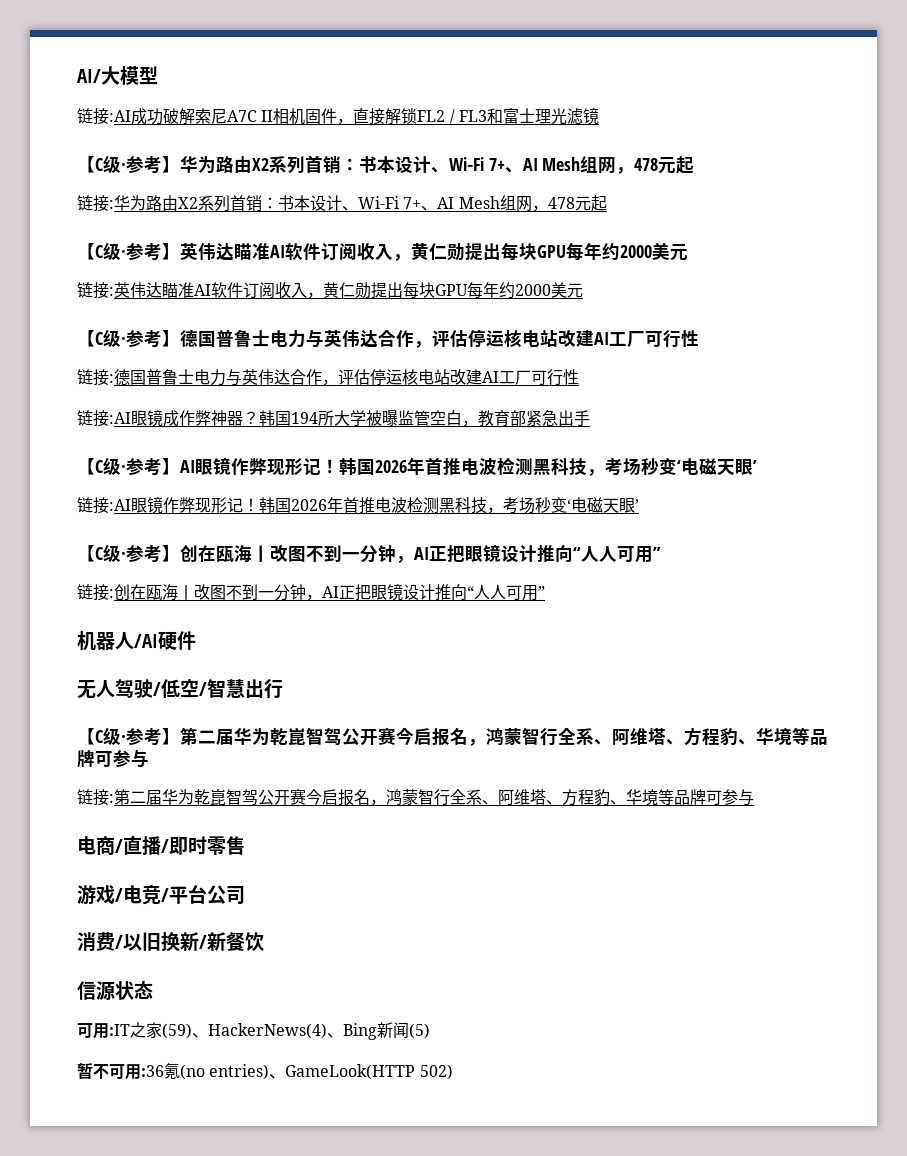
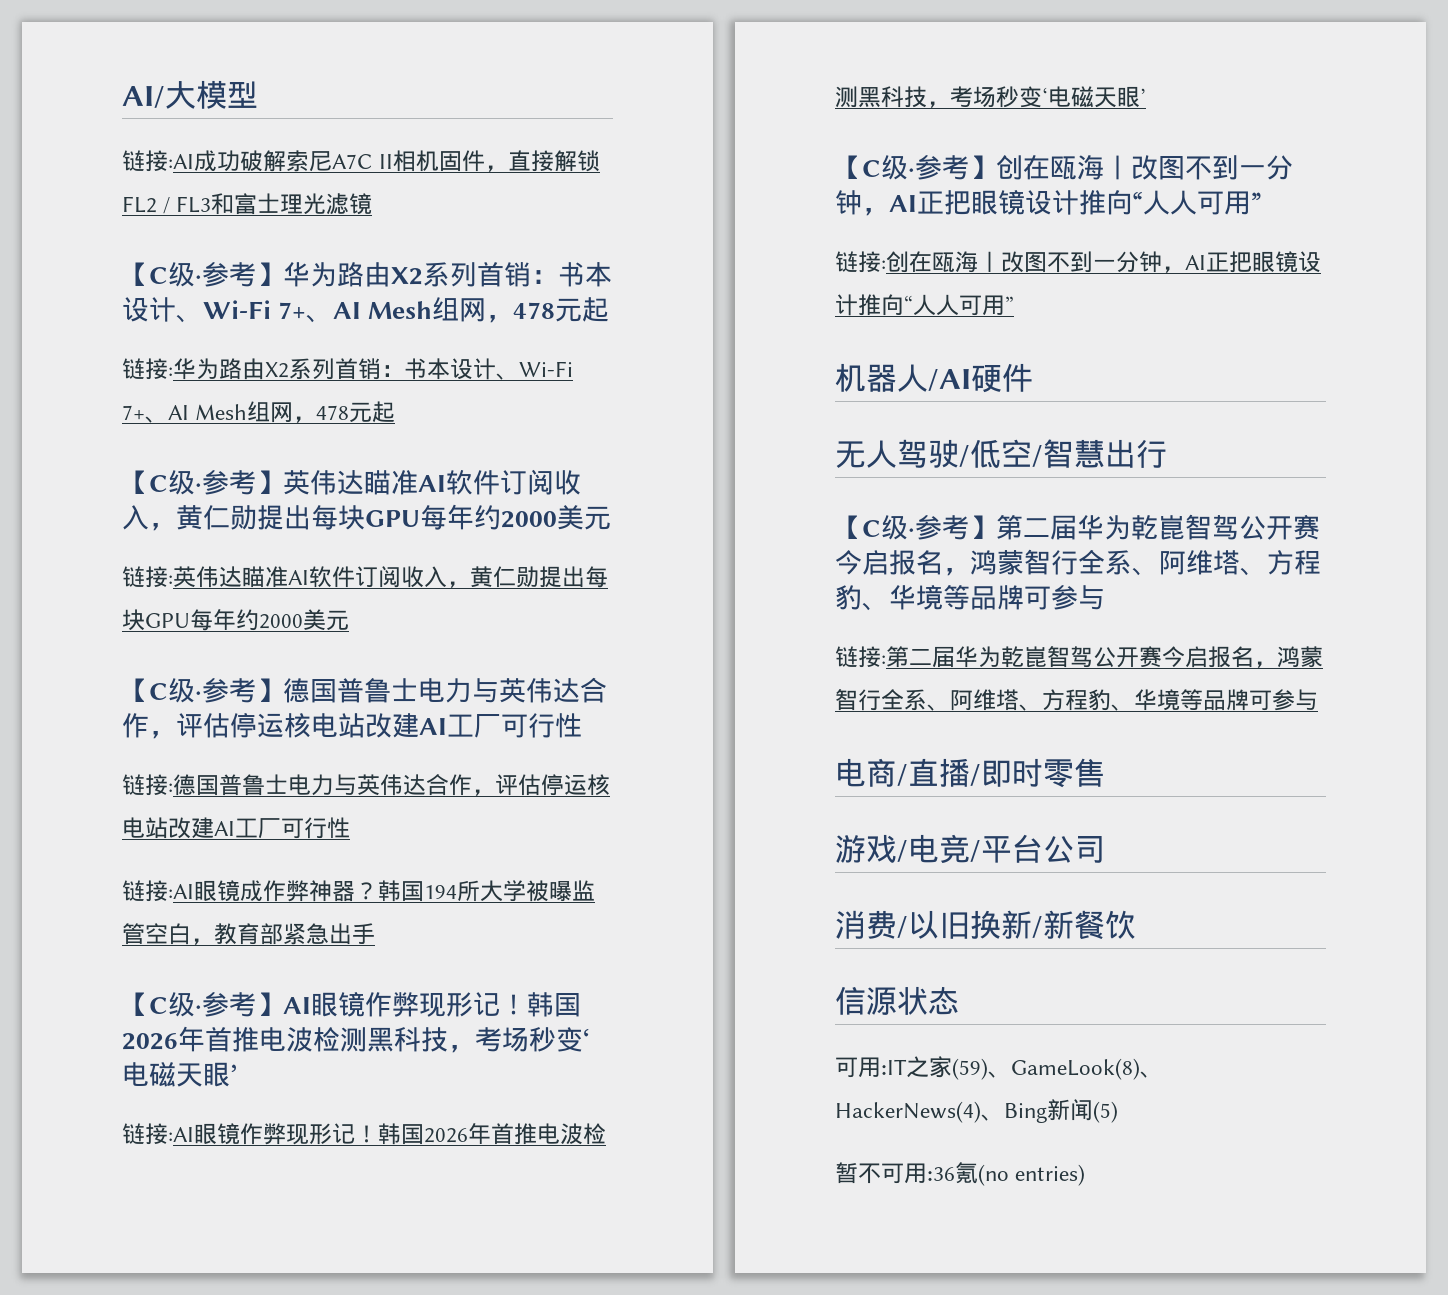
- 可用:IT之家(59)、HackerNews(4)、Bing新闻(5)
+ 可用:IT之家(59)、GameLook(8)、HackerNews(4)、Bing新闻(5)
- 暂不可用:36氪(no entries)、GameLook(HTTP 502)
+ 暂不可用:36氪(no entries)

